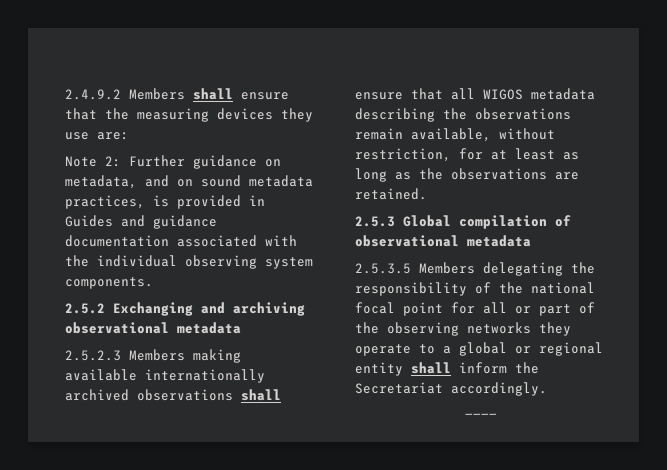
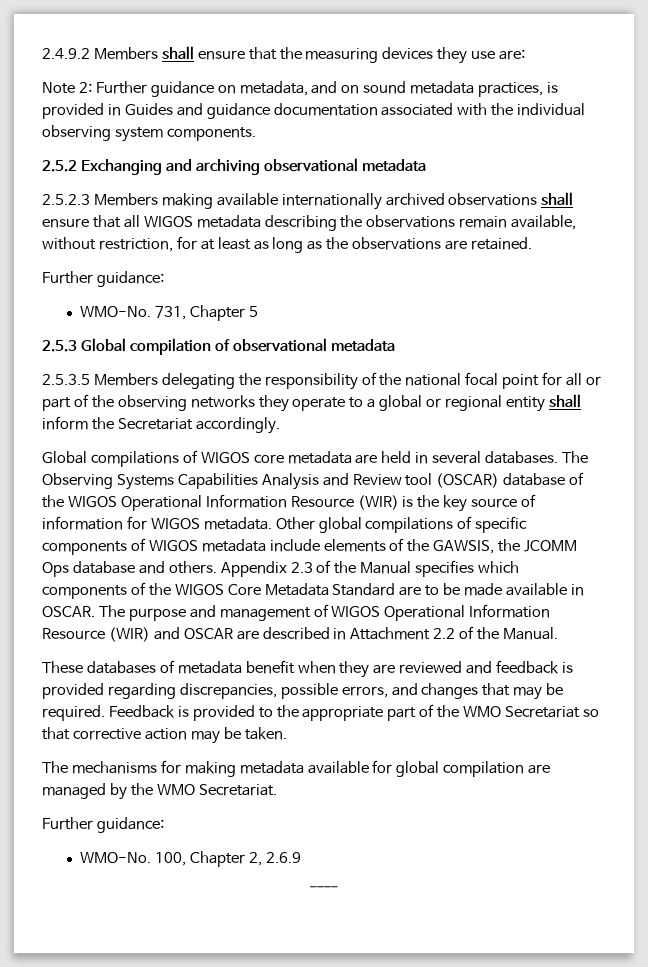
  2.5.2.3 Members making available internationally archived observations shall ensure that all WIGOS metadata describing the observations remain available, without restriction, for at least as long as the observations are retained.
+ Further guidance:
+ WMO-No. 731, Chapter 5
+ Global compilations of WIGOS core metadata are held in several databases. The Observing Systems Capabilities Analysis and Review tool (OSCAR) database of the WIGOS Operational Information Resource (WIR) is the key source of information for WIGOS metadata. Other global compilations of specific components of WIGOS metadata include elements of the GAWSIS, the JCOMM Ops database and others. Appendix 2.3 of the Manual specifies which components of the WIGOS Core Metadata Standard are to be made available in OSCAR. The purpose and management of WIGOS Operational Information Resource (WIR) and OSCAR are described in Attachment 2.2 of the Manual.
+ These databases of metadata benefit when they are reviewed and feedback is provided regarding discrepancies, possible errors, and changes that may be required. Feedback is provided to the appropriate part of the WMO Secretariat so that corrective action may be taken.
+ The mechanisms for making metadata available for global compilation are managed by the WMO Secretariat.
+ Further guidance:
+ WMO-No. 100, Chapter 2, 2.6.9

